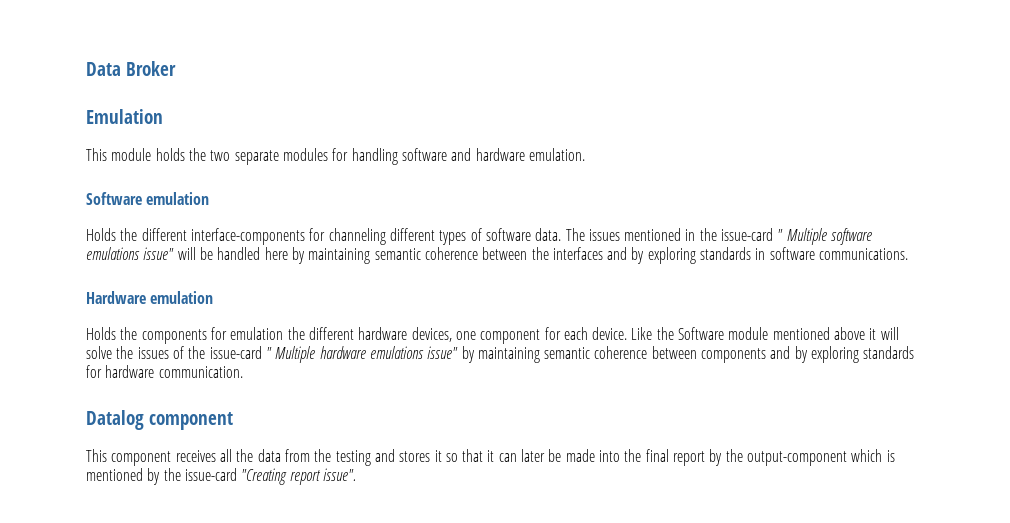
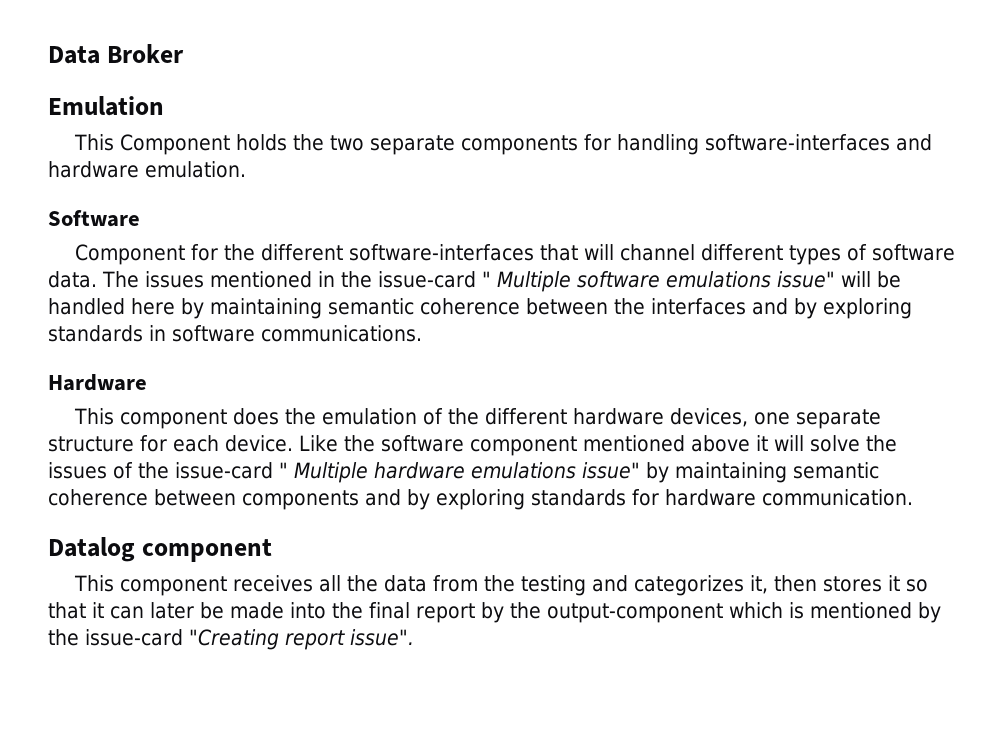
- This module holds the two separate modules for handling software and hardware emulation.
+ This Component holds the two separate components for handling software-interfaces and hardware emulation.
- Software emulation
- Holds the different interface-components for channeling different types of software data.
+ Software
+ Component for the different software-interfaces that will channel different types of software data.
- Hardware emulation
- Holds the components for emulation the different hardware devices, one component for each device.
+ Hardware
+ This component does the emulation of the different hardware devices, one separate structure for each device.
- Like the Software module mentioned above it will solve the issues of the issue-card " Multiple hardware emulations issue" by maintaining semantic coherence between components and by exploring standards for hardware communication.
+ Like the software component mentioned above it will solve the issues of the issue-card " Multiple hardware emulations issue" by maintaining semantic coherence between components and by exploring standards for hardware communication.
- This component receives all the data from the testing and stores it so that it can later be made into the final report by the output-component which is mentioned by the issue-card "Creating report issue".
+ This component receives all the data from the testing and categorizes it, then stores it so that it can later be made into the final report by the output-component which is mentioned by the issue-card "Creating report issue".

